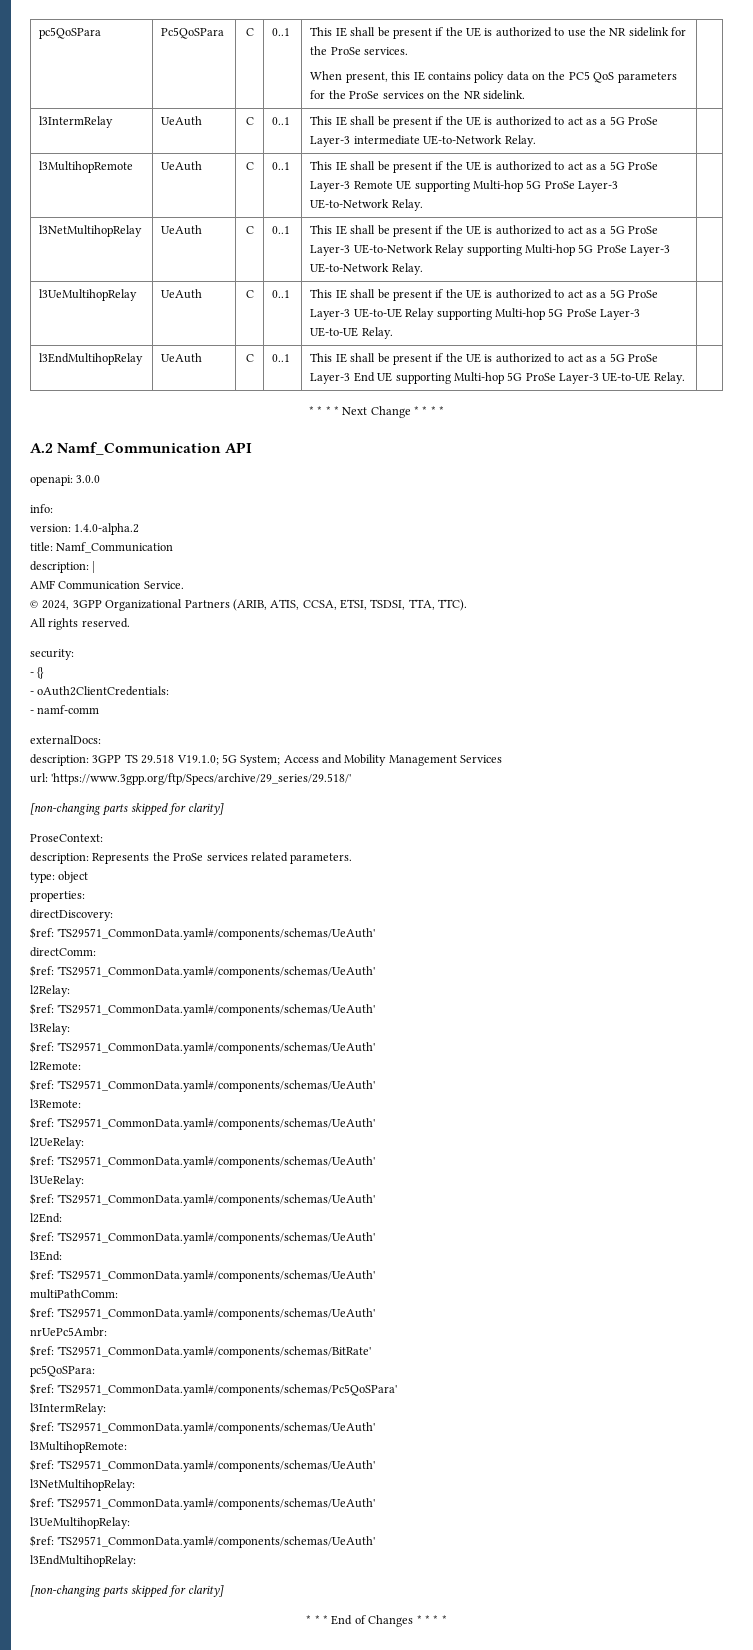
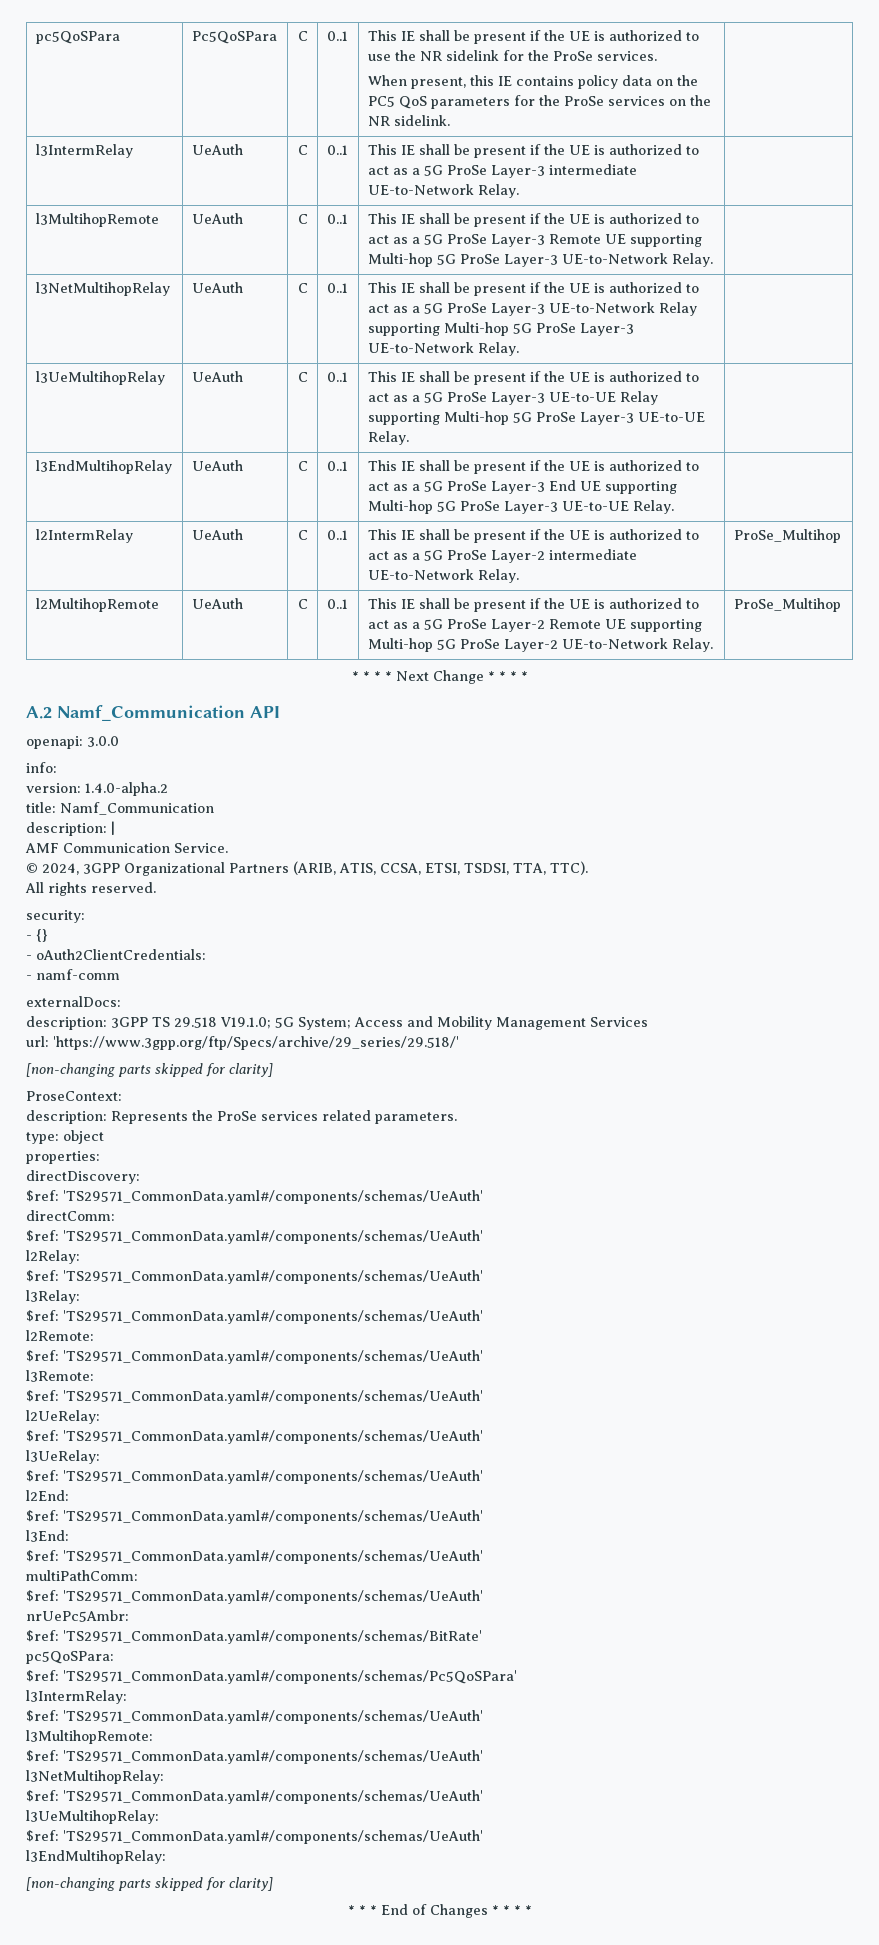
+ l2IntermRelay | UeAuth | C | 0..1 | This IE shall be present if the UE is authorized to act as a 5G ProSe Layer-2 intermediate UE-to-Network Relay. | ProSe_Multihop
+ l2MultihopRemote | UeAuth | C | 0..1 | This IE shall be present if the UE is authorized to act as a 5G ProSe Layer-2 Remote UE supporting Multi-hop 5G ProSe Layer-2 UE-to-Network Relay. | ProSe_Multihop

